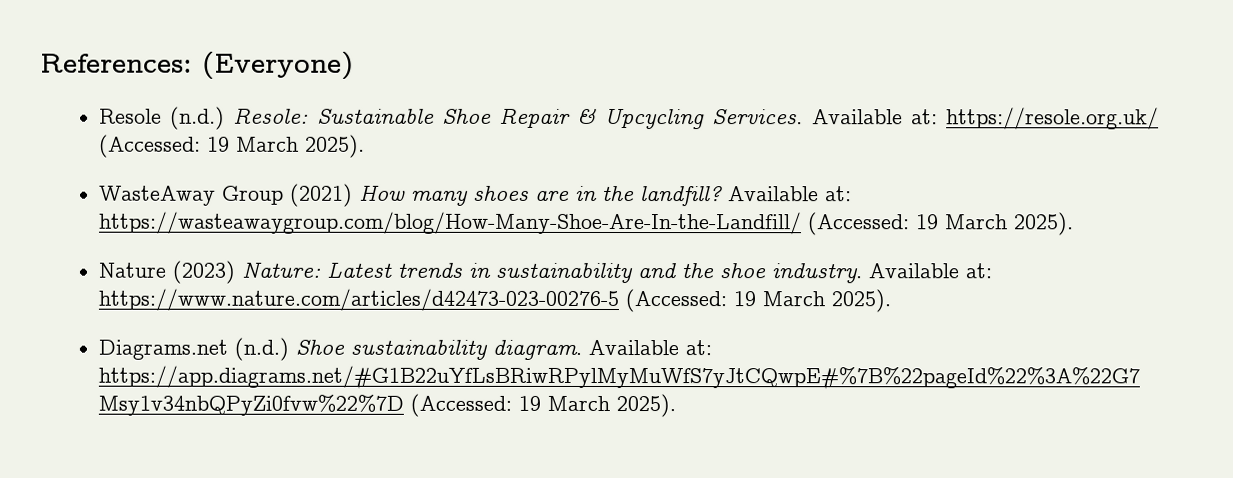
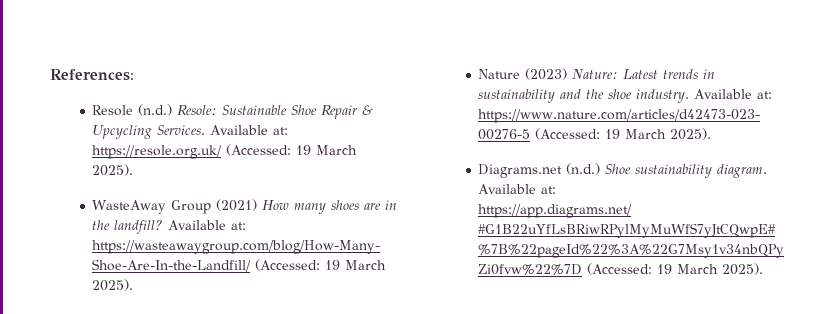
- References: (Everyone)
+ References:

